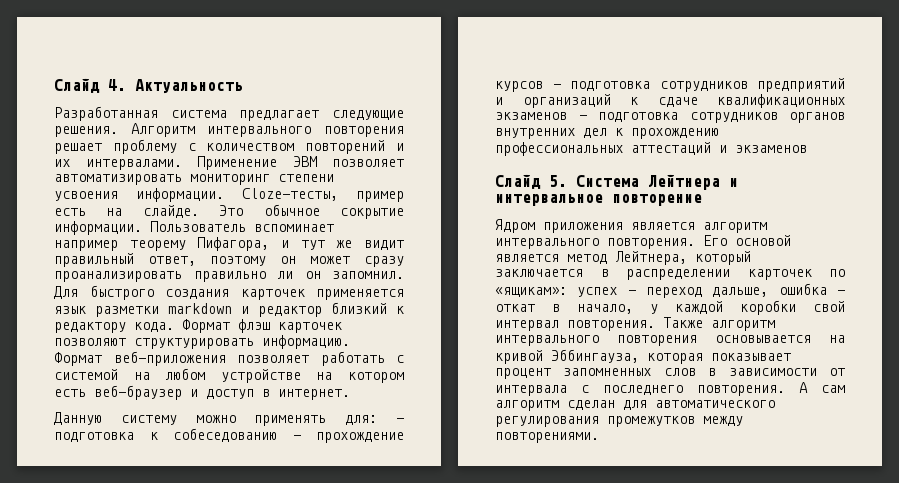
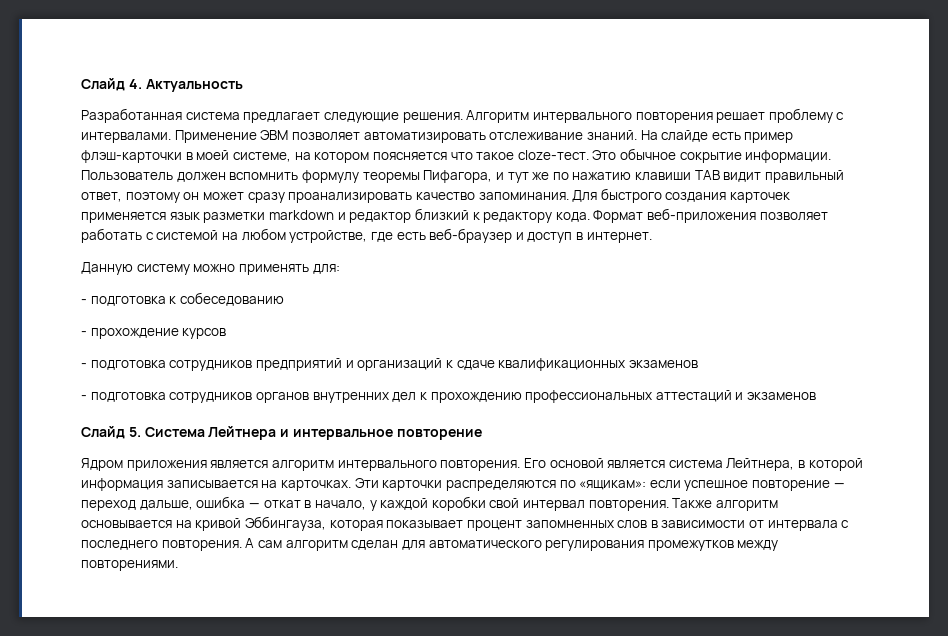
- Алгоритм интервального повторения решает проблему с количеством повторений и их интервалами.
+ Алгоритм интервального повторения решает проблему с интервалами.
- Применение ЭВМ позволяет автоматизировать мониторинг степени усвоения информации. Cloze-тесты, пример есть на слайде.
+ Применение ЭВМ позволяет автоматизировать отслеживание знаний. На слайде есть пример флэш-карточки в моей системе, на котором поясняется что такое cloze-тест.
- Пользователь вспоминает например теорему Пифагора, и тут же видит правильный ответ, поэтому он может сразу проанализировать правильно ли он запомнил.
+ Пользователь должен вспомнить формулу теоремы Пифагора, и тут же по нажатию клавиши TAB видит правильный ответ, поэтому он может сразу проанализировать качество запоминания.
- Формат флэш карточек позволяют структурировать информацию. Формат веб-приложения позволяет работать с системой на любом устройстве на котором есть веб-браузер и доступ в интернет.
+ Формат веб-приложения позволяет работать с системой на любом устройстве, где есть веб-браузер и доступ в интернет.
- Данную систему можно применять для: - подготовка к собеседованию - прохождение курсов - подготовка сотрудников предприятий и организаций к сдаче квалификационных экзаменов - подготовка сотрудников органов внутренних дел к прохождению профессиональных аттестаций и экзаменов
+ Данную систему можно применять для:
+ - подготовка к собеседованию
+ - прохождение курсов
+ - подготовка сотрудников предприятий и организаций к сдаче квалификационных экзаменов
+ - подготовка сотрудников органов внутренних дел к прохождению профессиональных аттестаций и экзаменов
- Его основой является метод Лейтнера, который заключается в распределении карточек по «ящикам»: успех — переход дальше, ошибка — откат в начало, у каждой коробки свой интервал повторения.
+ Его основой является система Лейтнера, в которой информация записывается на карточках. Эти карточки распределяются по «ящикам»: если успешное повторение — переход дальше, ошибка — откат в начало, у каждой коробки свой интервал повторения.
- Также алгоритм интервального повторения основывается на кривой Эббингауза, которая показывает процент запомненных слов в зависимости от интервала с последнего повторения.
+ Также алгоритм основывается на кривой Эббингауза, которая показывает процент запомненных слов в зависимости от интервала с последнего повторения.

